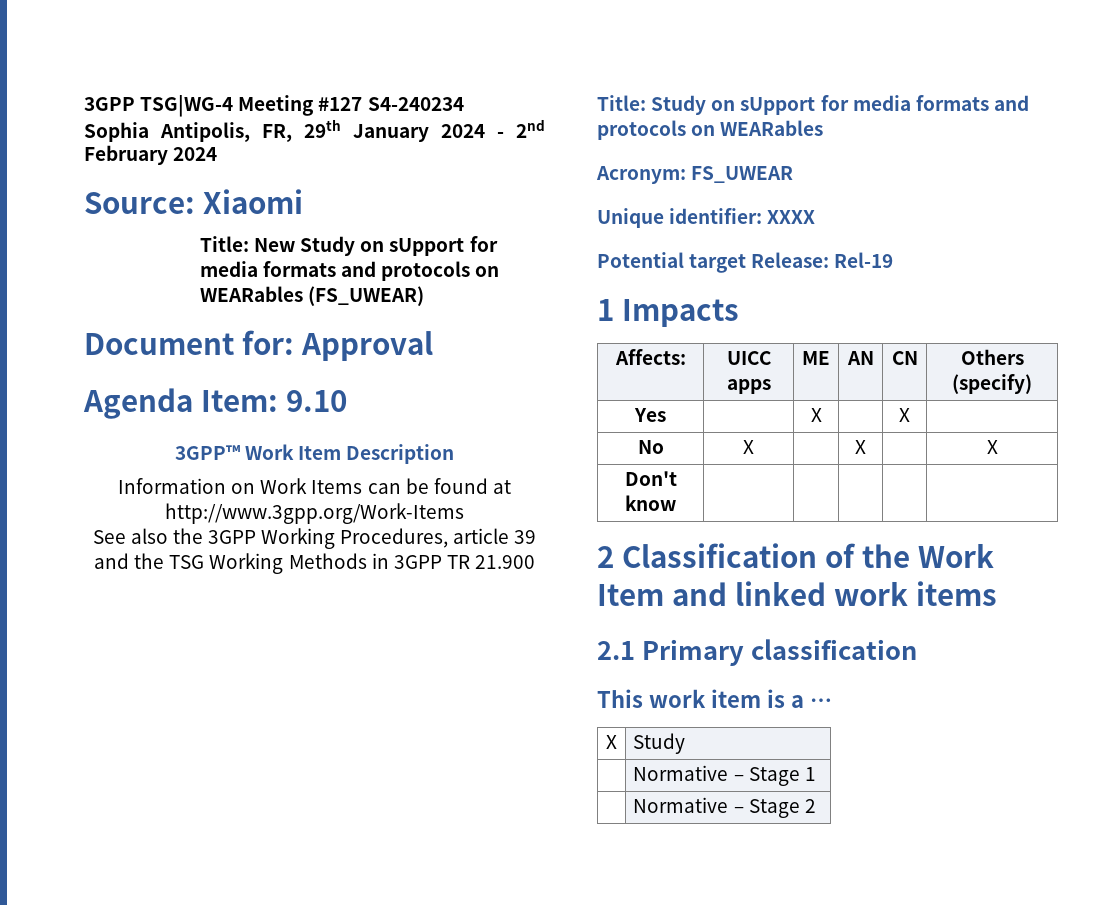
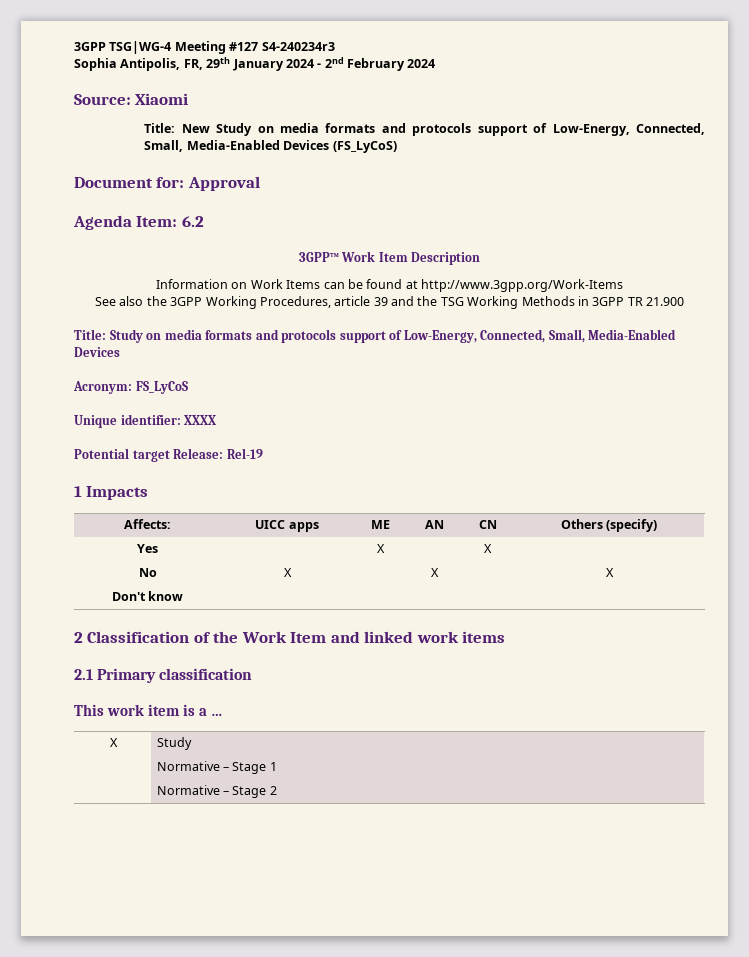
- 3GPP TSG|WG-4 Meeting #127 S4-240234
+ 3GPP TSG|WG-4 Meeting #127 S4-240234r3
- Title: New Study on sUpport for media formats and protocols on WEARables (FS_UWEAR)
+ Title: New Study on media formats and protocols support of Low-Energy, Connected, Small, Media-Enabled Devices (FS_LyCoS)
- Agenda Item: 9.10
+ Agenda Item: 6.2
- Title: Study on sUpport for media formats and protocols on WEARables
+ Title: Study on media formats and protocols support of Low-Energy, Connected, Small, Media-Enabled Devices
- Acronym: FS_UWEAR
+ Acronym: FS_LyCoS

